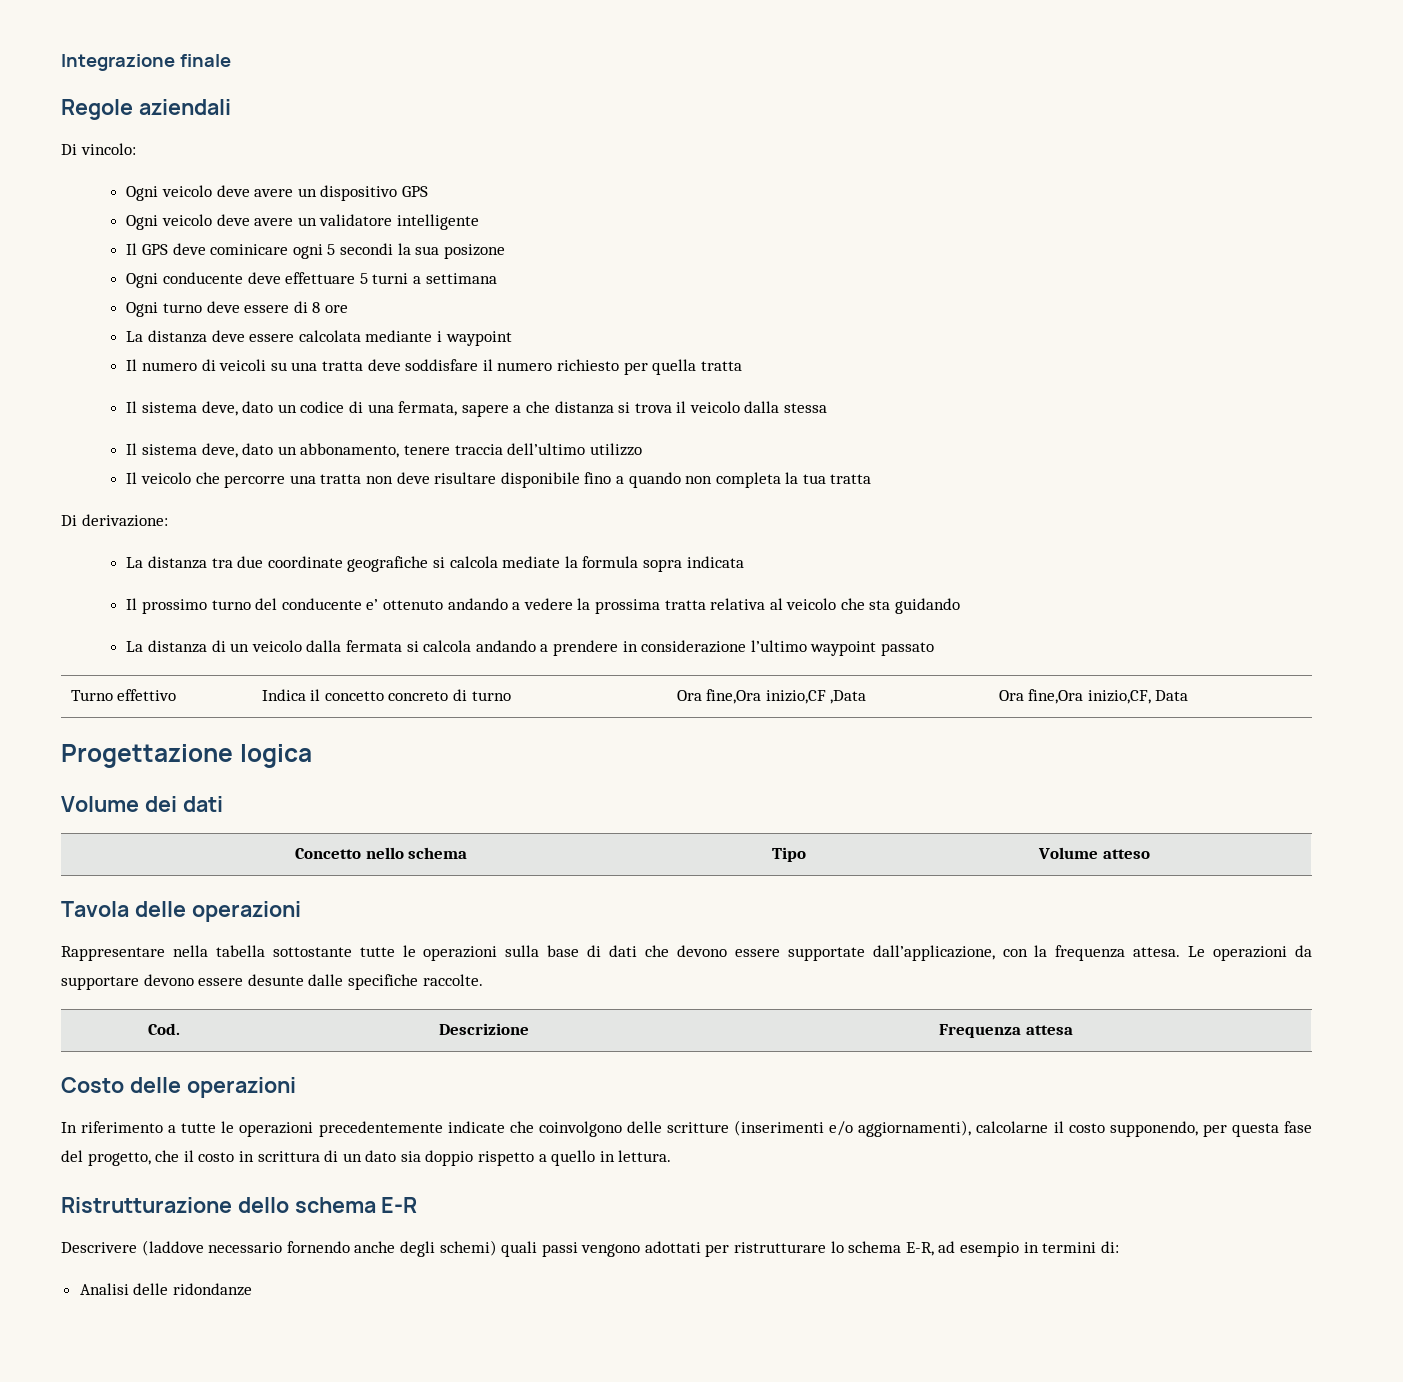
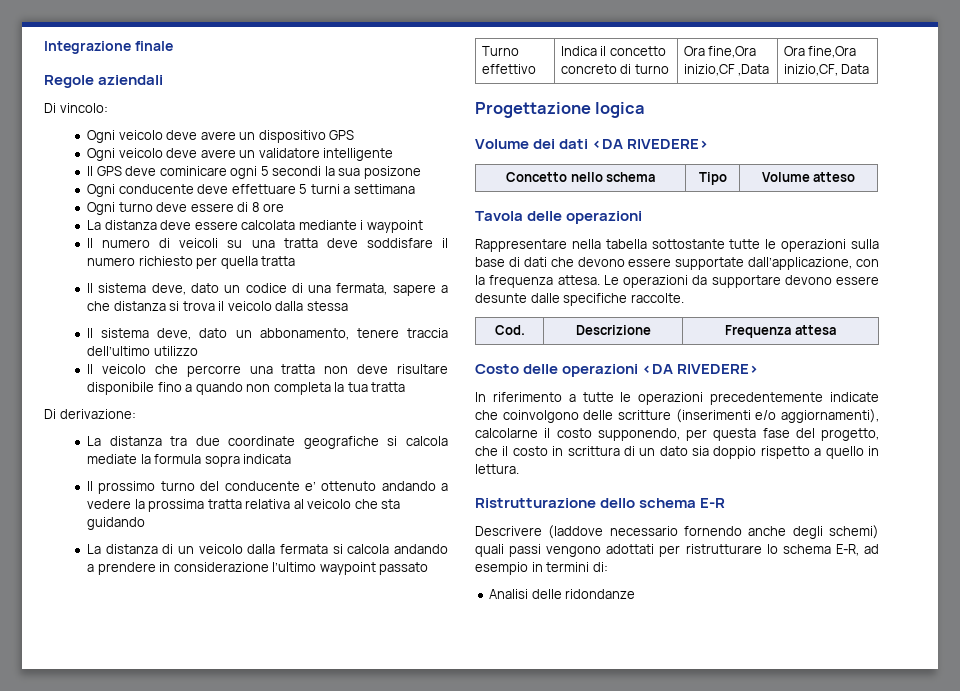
- Volume dei dati
+ Volume dei dati <DA RIVEDERE>
- Costo delle operazioni
+ Costo delle operazioni <DA RIVEDERE>

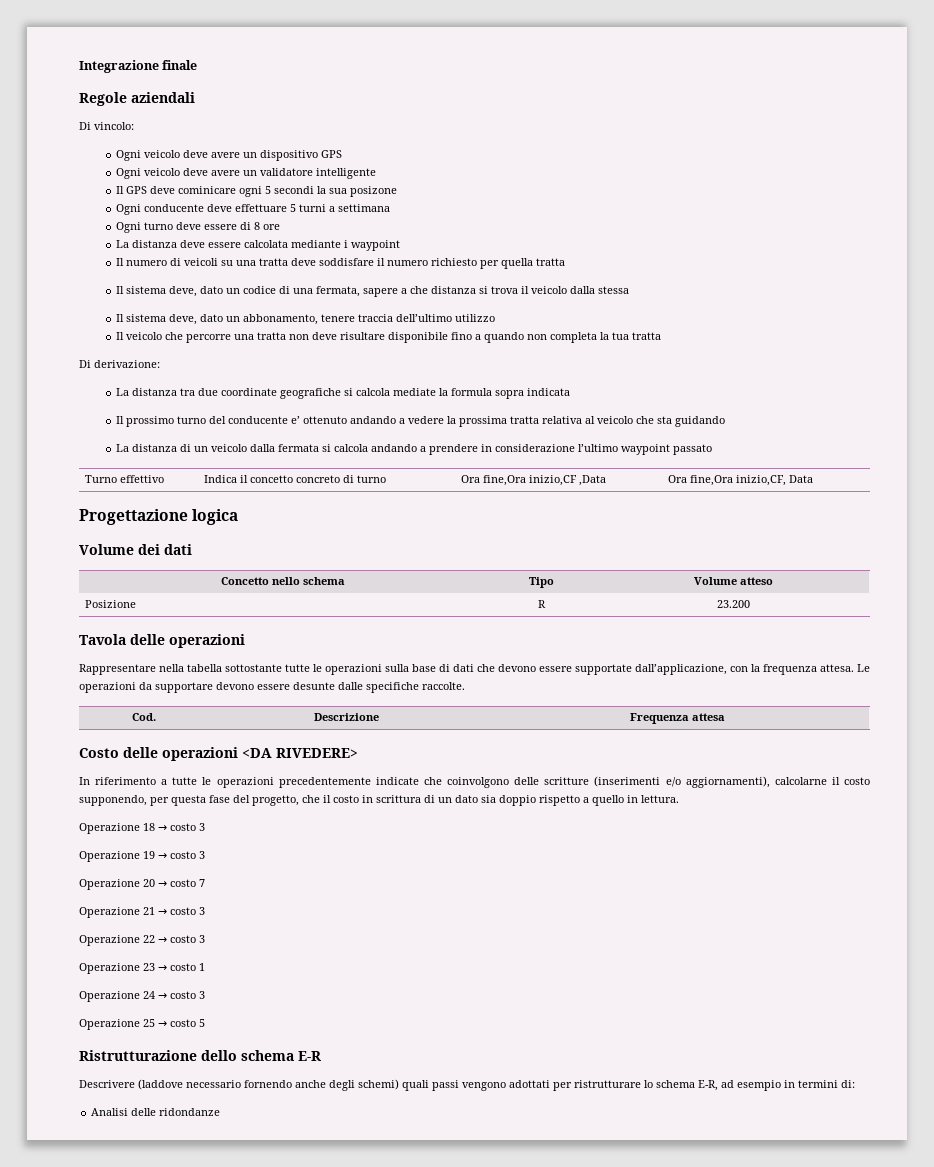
- Volume dei dati <DA RIVEDERE>
+ Volume dei dati
+ Posizione | R | 23.200
+ Operazione 18 → costo 3
+ Operazione 19 → costo 3
+ Operazione 20 → costo 7
+ Operazione 21 → costo 3
+ Operazione 22 → costo 3
+ Operazione 23 → costo 1
+ Operazione 24 → costo 3
+ Operazione 25 → costo 5

